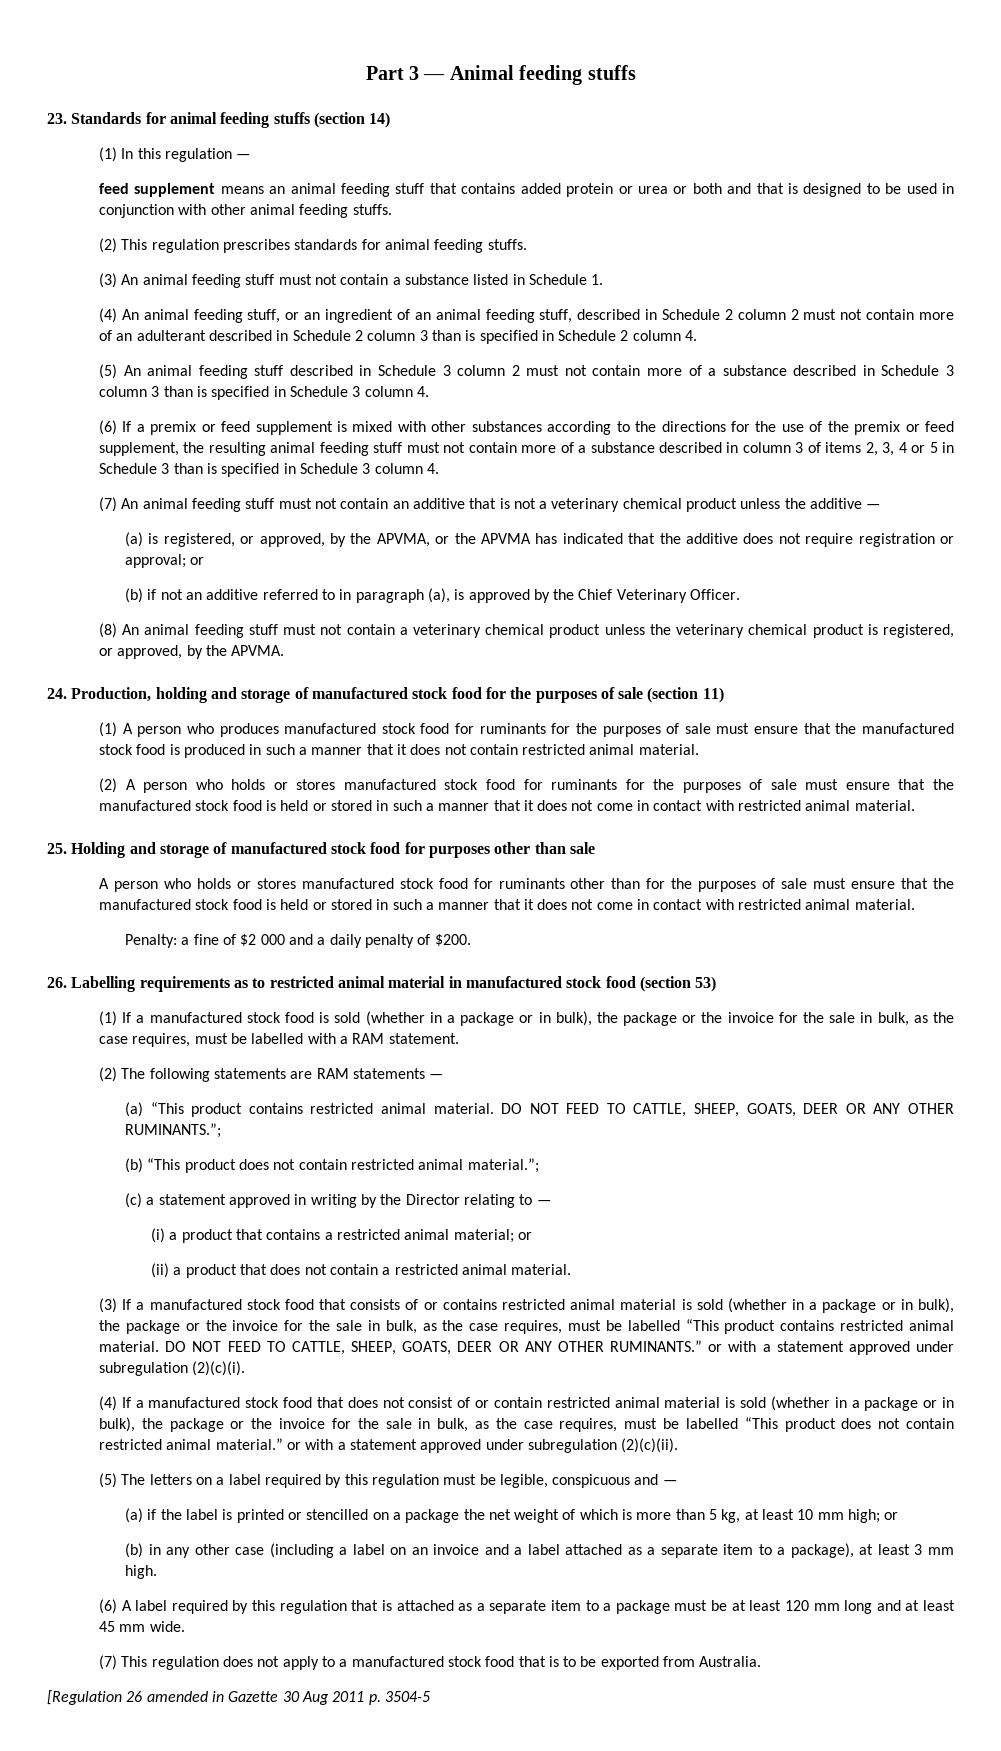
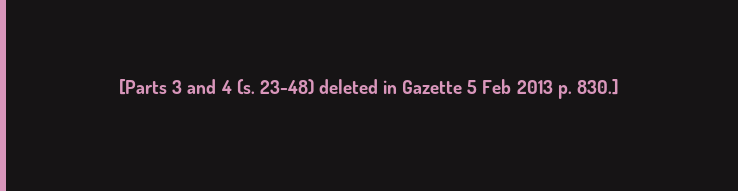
- Part 3 — Animal feeding stuffs
- 23. Standards for animal feeding stuffs (section 14)
- (1) In this regulation —
- feed supplement means an animal feeding stuff that contains added protein or urea or both and that is designed to be used in conjunction with other animal feeding stuffs.
- (2) This regulation prescribes standards for animal feeding stuffs.
- (3) An animal feeding stuff must not contain a substance listed in Schedule 1.
- (4) An animal feeding stuff, or an ingredient of an animal feeding stuff, described in Schedule 2 column 2 must not contain more of an adulterant described in Schedule 2 column 3 than is specified in Schedule 2 column 4.
- (5) An animal feeding stuff described in Schedule 3 column 2 must not contain more of a substance described in Schedule 3 column 3 than is specified in Schedule 3 column 4.
- (6) If a premix or feed supplement is mixed with other substances according to the directions for the use of the premix or feed supplement, the resulting animal feeding stuff must not contain more of a substance described in column 3 of items 2, 3, 4 or 5 in Schedule 3 than is specified in Schedule 3 column 4.
- (7) An animal feeding stuff must not contain an additive that is not a veterinary chemical product unless the additive —
- (a) is registered, or approved, by the APVMA, or the APVMA has indicated that the additive does not require registration or approval; or
- (b) if not an additive referred to in paragraph (a), is approved by the Chief Veterinary Officer.
- (8) An animal feeding stuff must not contain a veterinary chemical product unless the veterinary chemical product is registered, or approved, by the APVMA.
- 24. Production, holding and storage of manufactured stock food for the purposes of sale (section 11)
- (1) A person who produces manufactured stock food for ruminants for the purposes of sale must ensure that the manufactured stock food is produced in such a manner that it does not contain restricted animal material.
- (2) A person who holds or stores manufactured stock food for ruminants for the purposes of sale must ensure that the manufactured stock food is held or stored in such a manner that it does not come in contact with restricted animal material.
- 25. Holding and storage of manufactured stock food for purposes other than sale
- A person who holds or stores manufactured stock food for ruminants other than for the purposes of sale must ensure that the manufactured stock food is held or stored in such a manner that it does not come in contact with restricted animal material.
- Penalty: a fine of $2 000 and a daily penalty of $200.
- 26. Labelling requirements as to restricted animal material in manufactured stock food (section 53)
- (1) If a manufactured stock food is sold (whether in a package or in bulk), the package or the invoice for the sale in bulk, as the case requires, must be labelled with a RAM statement.
- (2) The following statements are RAM statements —
- (a) “This product contains restricted animal material. DO NOT FEED TO CATTLE, SHEEP, GOATS, DEER OR ANY OTHER RUMINANTS.”;
- (b) “This product does not contain restricted animal material.”;
- (c) a statement approved in writing by the Director relating to —
- (i) a product that contains a restricted animal material; or
- (ii) a product that does not contain a restricted animal material.
- (3) If a manufactured stock food that consists of or contains restricted animal material is sold (whether in a package or in bulk), the package or the invoice for the sale in bulk, as the case requires, must be labelled “This product contains restricted animal material. DO NOT FEED TO CATTLE, SHEEP, GOATS, DEER OR ANY OTHER RUMINANTS.” or with a statement approved under subregulation (2)(c)(i).
- (4) If a manufactured stock food that does not consist of or contain restricted animal material is sold (whether in a package or in bulk), the package or the invoice for the sale in bulk, as the case requires, must be labelled “This product does not contain restricted animal material.” or with a statement approved under subregulation (2)(c)(ii).
- (5) The letters on a label required by this regulation must be legible, conspicuous and —
- (a) if the label is printed or stencilled on a package the net weight of which is more than 5 kg, at least 10 mm high; or
- (b) in any other case (including a label on an invoice and a label attached as a separate item to a package), at least 3 mm high.
- (6) A label required by this regulation that is attached as a separate item to a package must be at least 120 mm long and at least 45 mm wide.
- (7) This regulation does not apply to a manufactured stock food that is to be exported from Australia.
- [Regulation 26 amended in Gazette 30 Aug 2011 p. 3504-5
+ [Parts 3 and 4 (s. 23-48) deleted in Gazette 5 Feb 2013 p. 830.]

